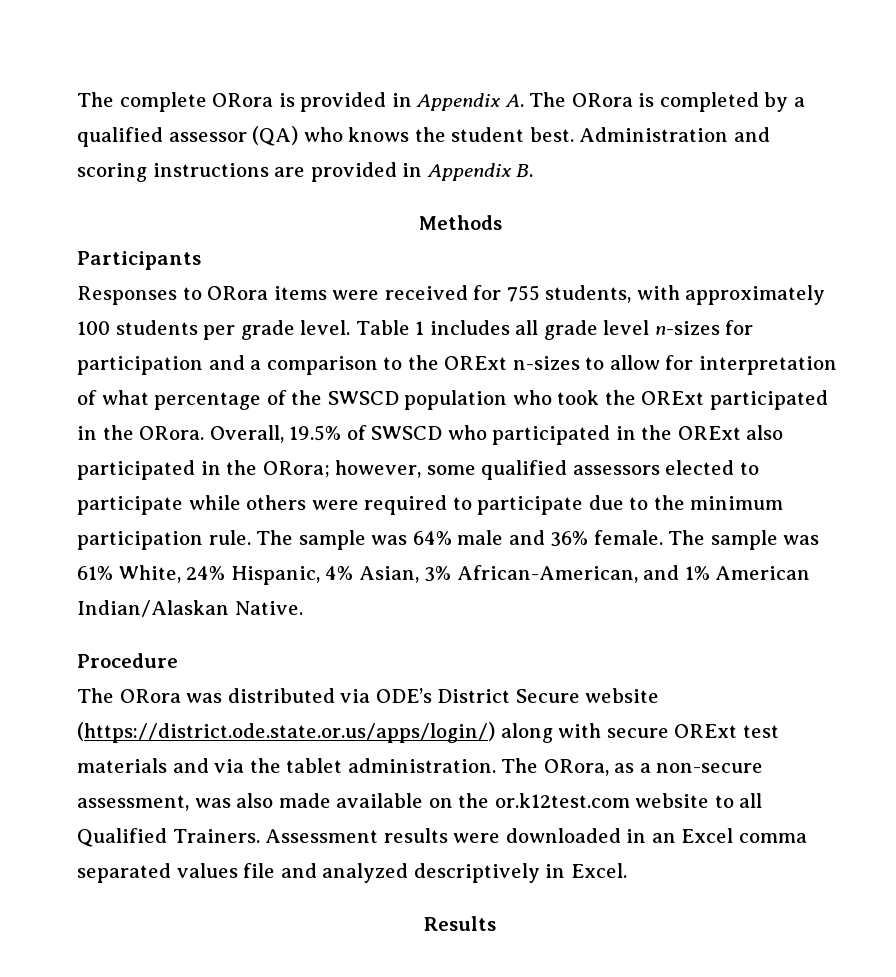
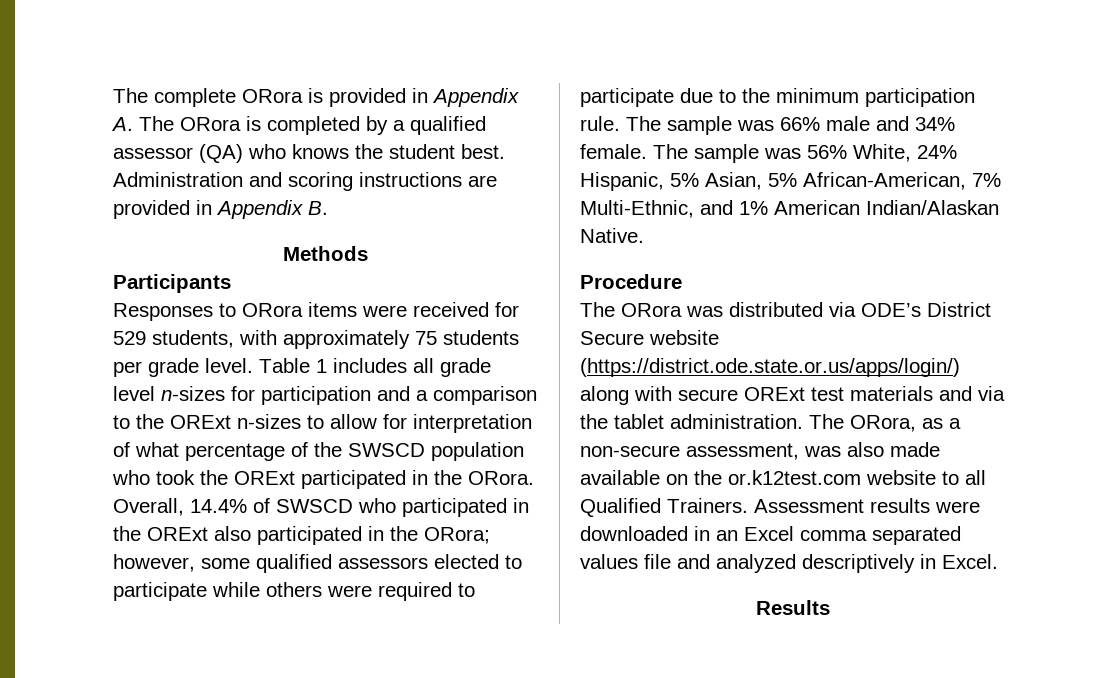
- Responses to ORora items were received for 755 students, with approximately 100 students per grade level.
+ Responses to ORora items were received for 529 students, with approximately 75 students per grade level.
- Overall, 19.5% of SWSCD who participated in the ORExt also participated in the ORora; however, some qualified assessors elected to participate while others were required to participate due to the minimum participation rule.
+ Overall, 14.4% of SWSCD who participated in the ORExt also participated in the ORora; however, some qualified assessors elected to participate while others were required to participate due to the minimum participation rule.
- The sample was 64% male and 36% female.
+ The sample was 66% male and 34% female.
- The sample was 61% White, 24% Hispanic, 4% Asian, 3% African-American, and 1% American Indian/Alaskan Native.
+ The sample was 56% White, 24% Hispanic, 5% Asian, 5% African-American, 7% Multi-Ethnic, and 1% American Indian/Alaskan Native.

